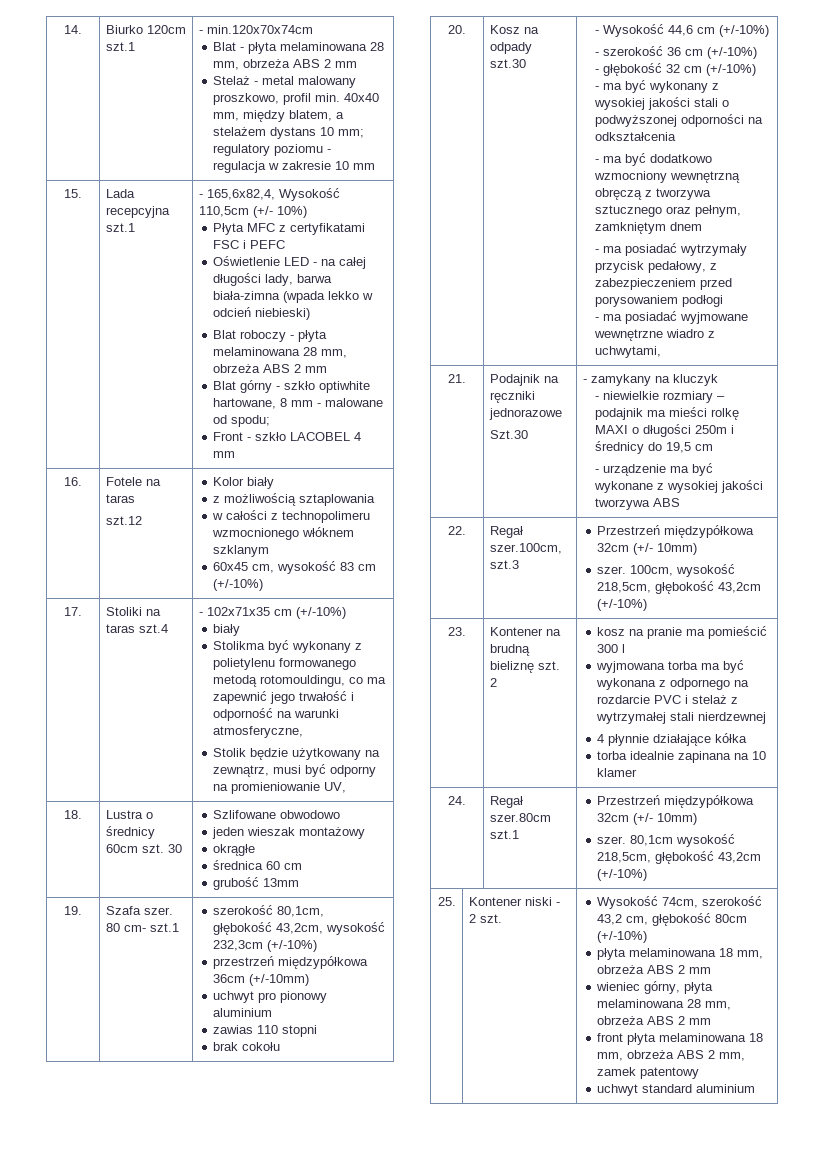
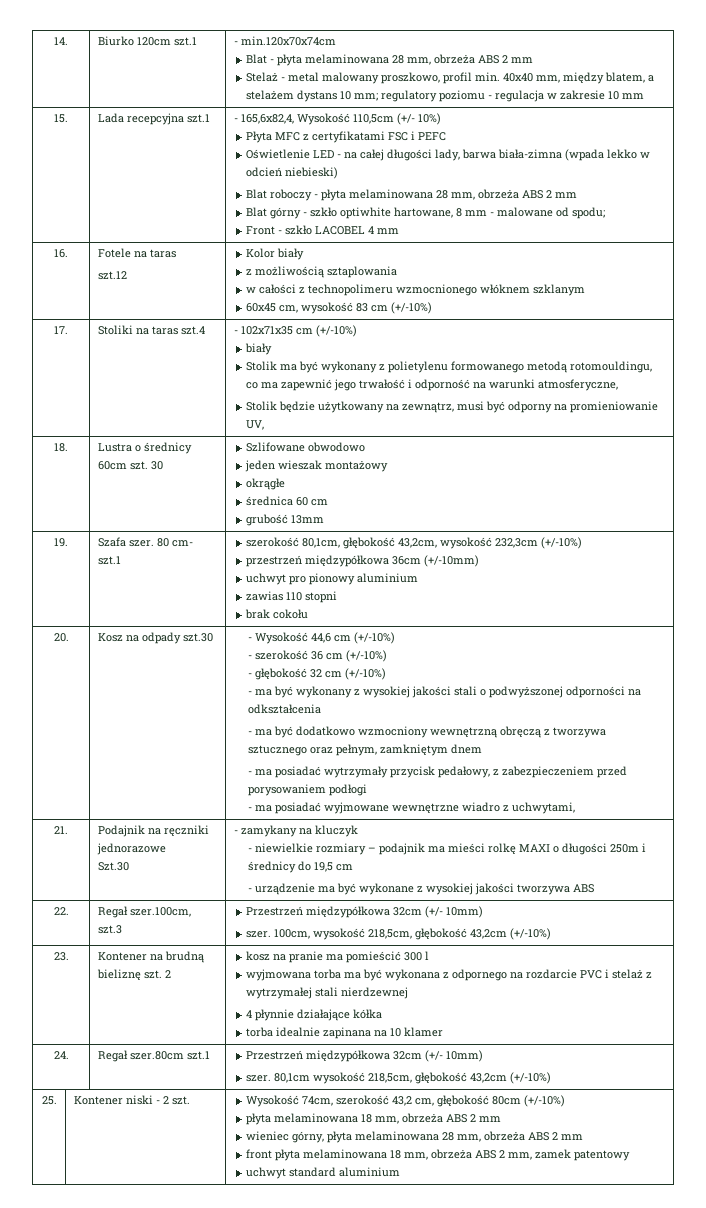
  17. | Stoliki na taras szt.4 | - 102x71x35 cm (+/-10%)
  biały
- Stolikma być wykonany z polietylenu formowanego metodą rotomouldingu, co ma zapewnić jego trwałość i odporność na warunki atmosferyczne,
+ Stolik ma być wykonany z polietylenu formowanego metodą rotomouldingu, co ma zapewnić jego trwałość i odporność na warunki atmosferyczne,

